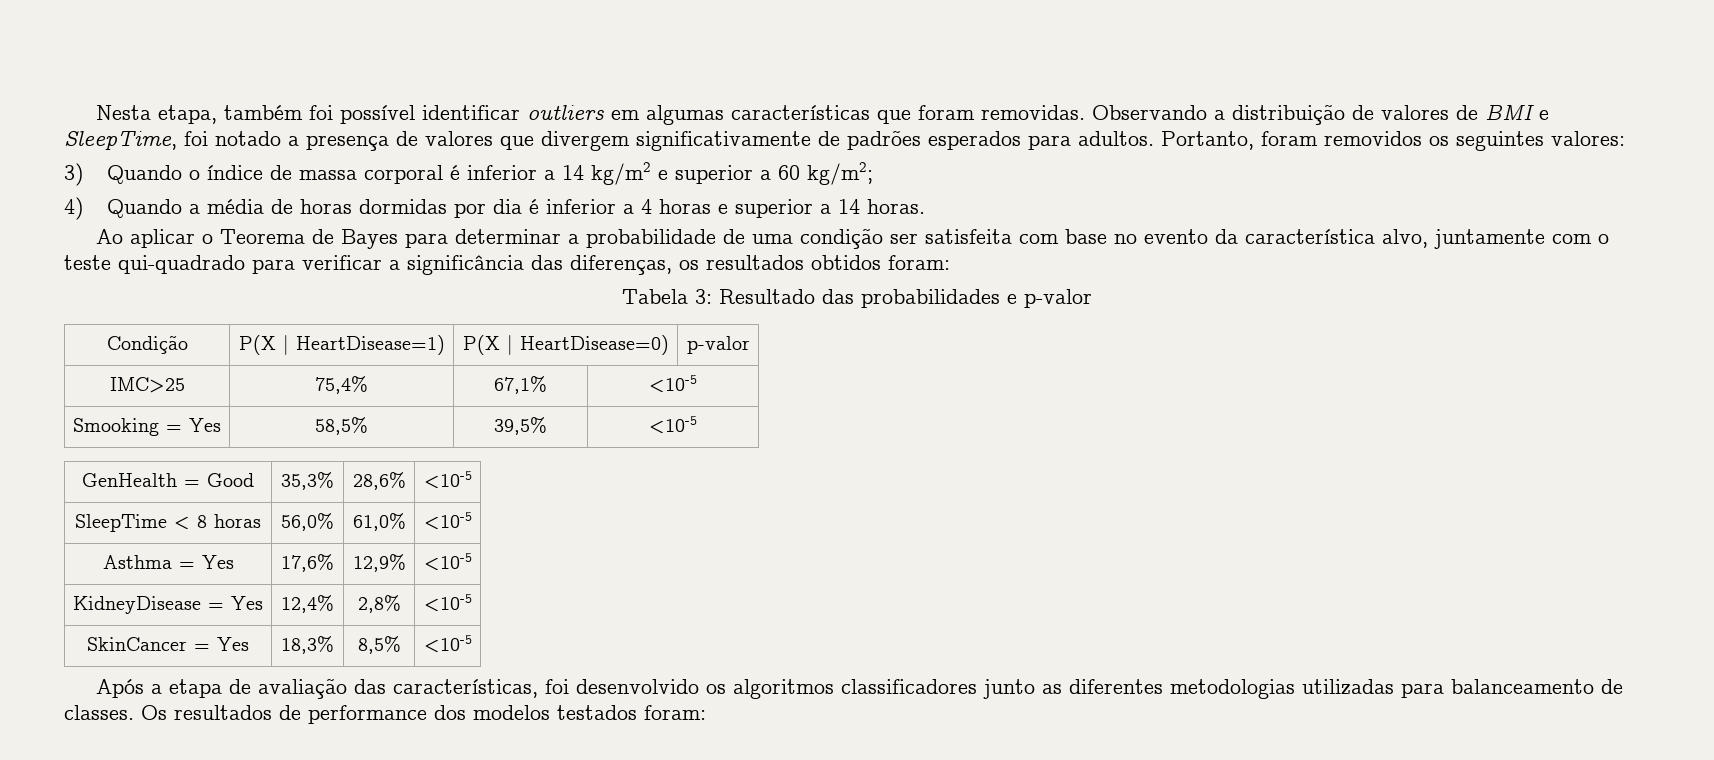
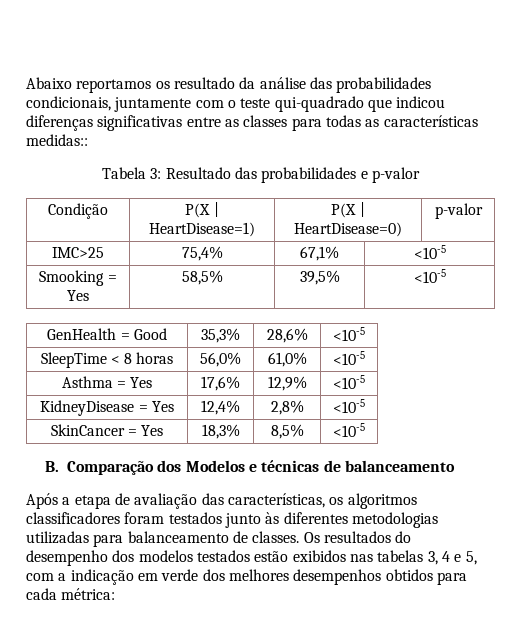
- Nesta etapa, também foi possível identificar outliers em algumas características que foram removidas. Observando a distribuição de valores de BMI e SleepTime, foi notado a presença de valores que divergem significativamente de padrões esperados para adultos. Portanto, foram removidos os seguintes valores:
- 3) Quando o índice de massa corporal é inferior a 14 kg/m2 e superior a 60 kg/m2;
- 4) Quando a média de horas dormidas por dia é inferior a 4 horas e superior a 14 horas.
- Ao aplicar o Teorema de Bayes para determinar a probabilidade de uma condição ser satisfeita com base no evento da característica alvo, juntamente com o teste qui-quadrado para verificar a significância das diferenças, os resultados obtidos foram:
+ Abaixo reportamos os resultado da análise das probabilidades condicionais, juntamente com o teste qui-quadrado que indicou diferenças significativas entre as classes para todas as características medidas::
+ B. Comparação dos Modelos e técnicas de balanceamento
- Após a etapa de avaliação das características, foi desenvolvido os algoritmos classificadores junto as diferentes metodologias utilizadas para balanceamento de classes.
+ Após a etapa de avaliação das características, os algoritmos classificadores foram testados junto às diferentes metodologias utilizadas para balanceamento de classes.
- Os resultados de performance dos modelos testados foram:
+ Os resultados do desempenho dos modelos testados estão exibidos nas tabelas 3, 4 e 5, com a indicação em verde dos melhores desempenhos obtidos para cada métrica:

